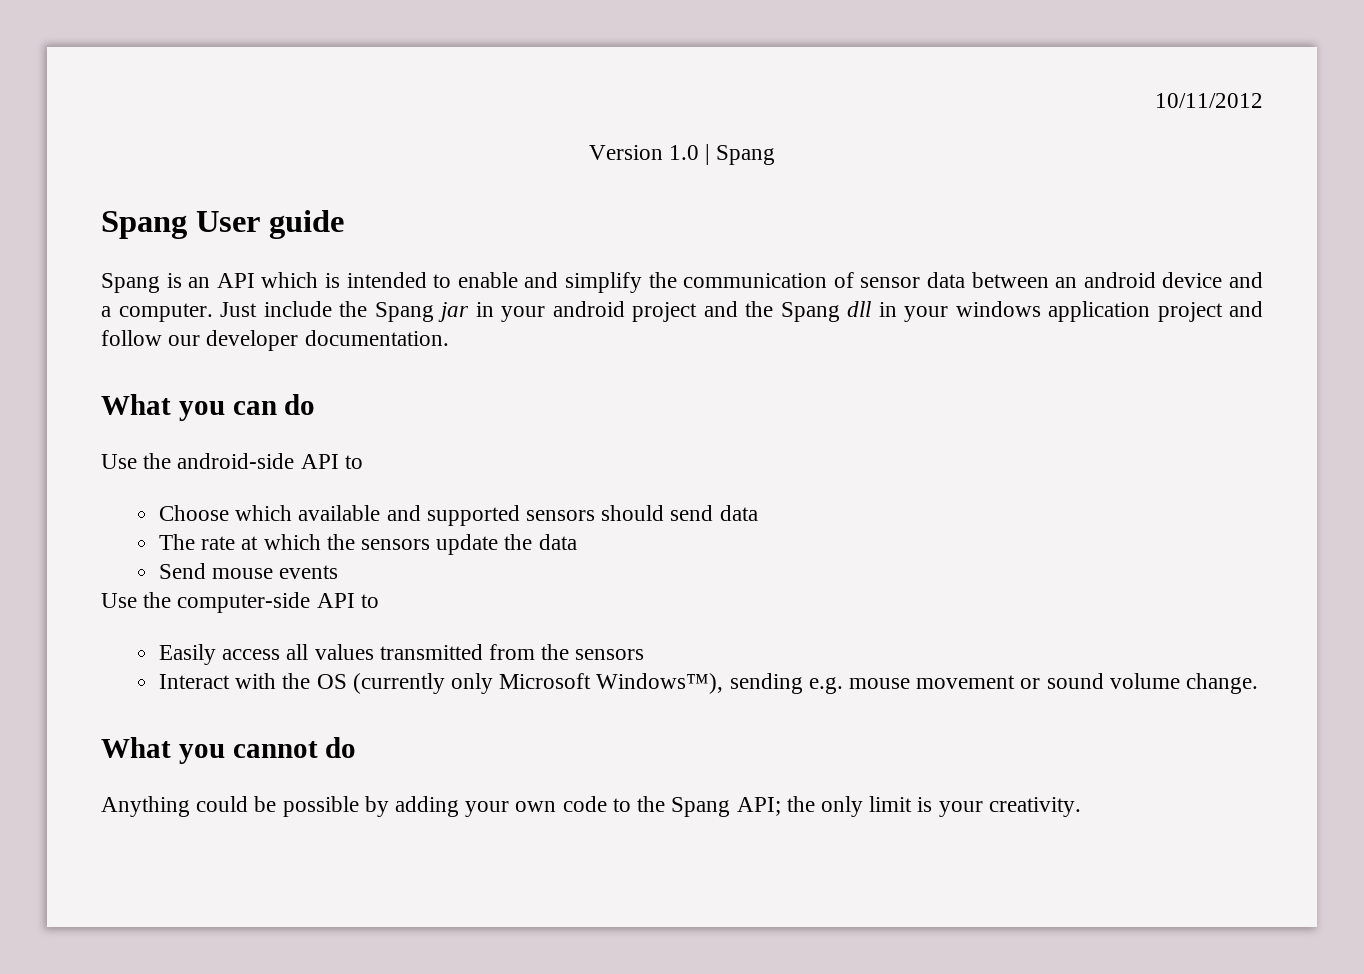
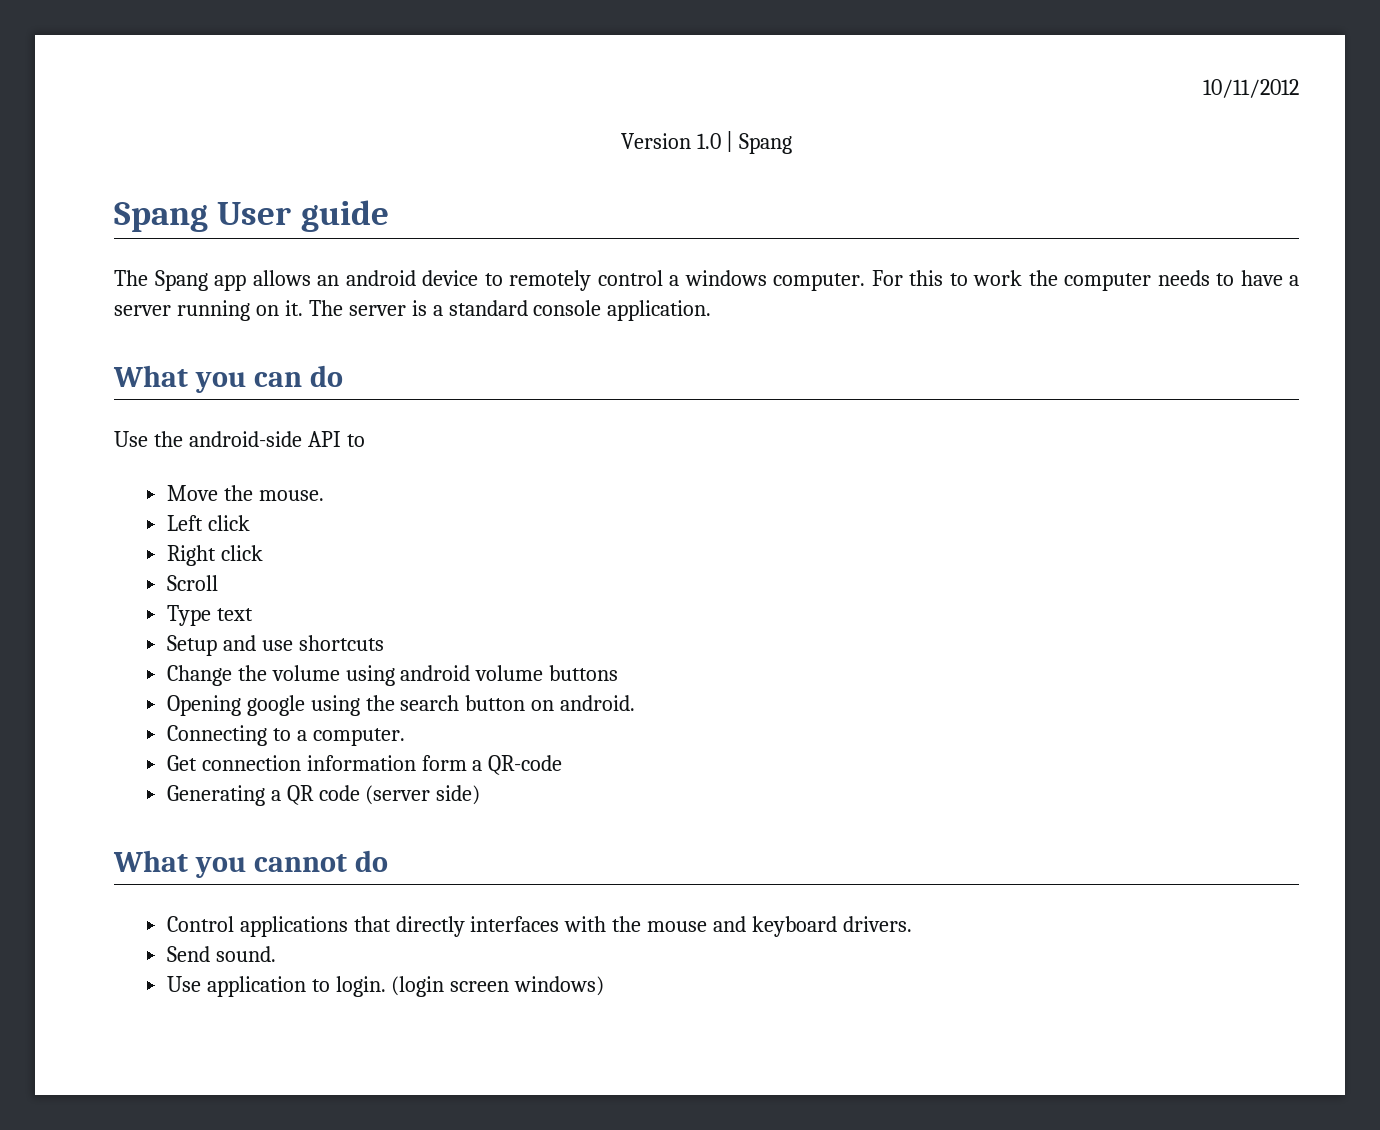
- Spang is an API which is intended to enable and simplify the communication of sensor data between an android device and a computer. Just include the Spang jar in your android project and the Spang dll in your windows application project and follow our developer documentation.
+ The Spang app allows an android device to remotely control a windows computer. For this to work the computer needs to have a server running on it. The server is a standard console application.
- Choose which available and supported sensors should send data
- The rate at which the sensors update the data
- Send mouse events
- Use the computer-side API to
- Easily access all values transmitted from the sensors
- Interact with the OS (currently only Microsoft Windows™), sending e.g. mouse movement or sound volume change.
+ Move the mouse.
+ Left click
+ Right click
+ Scroll
+ Type text
+ Setup and use shortcuts
+ Change the volume using android volume buttons
+ Opening google using the search button on android.
+ Connecting to a computer.
+ Get connection information form a QR-code
+ Generating a QR code (server side)
  What you cannot do
- Anything could be possible by adding your own code to the Spang API; the only limit is your creativity.
+ Control applications that directly interfaces with the mouse and keyboard drivers.
+ Send sound.
+ Use application to login. (login screen windows)

